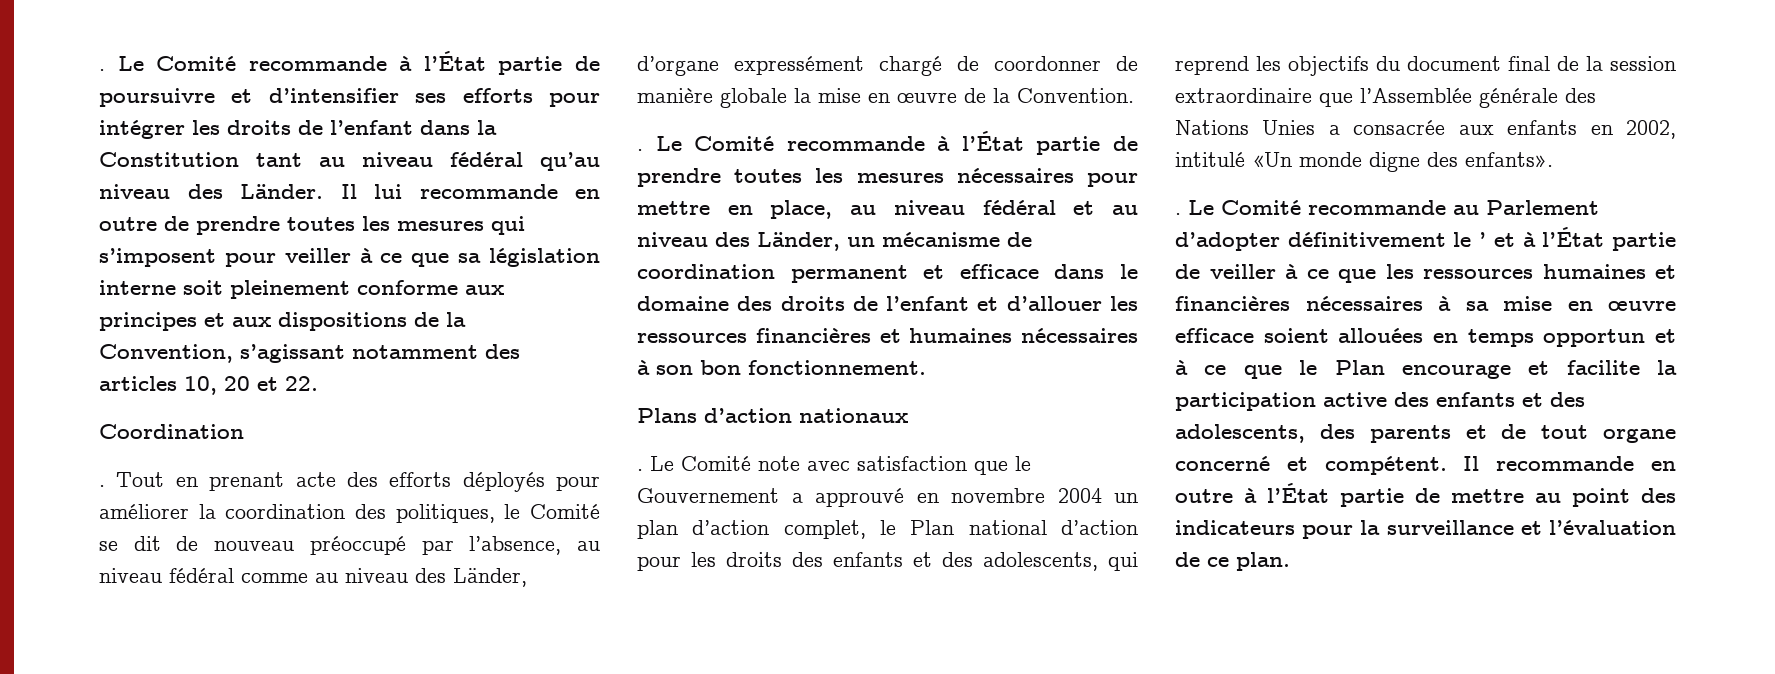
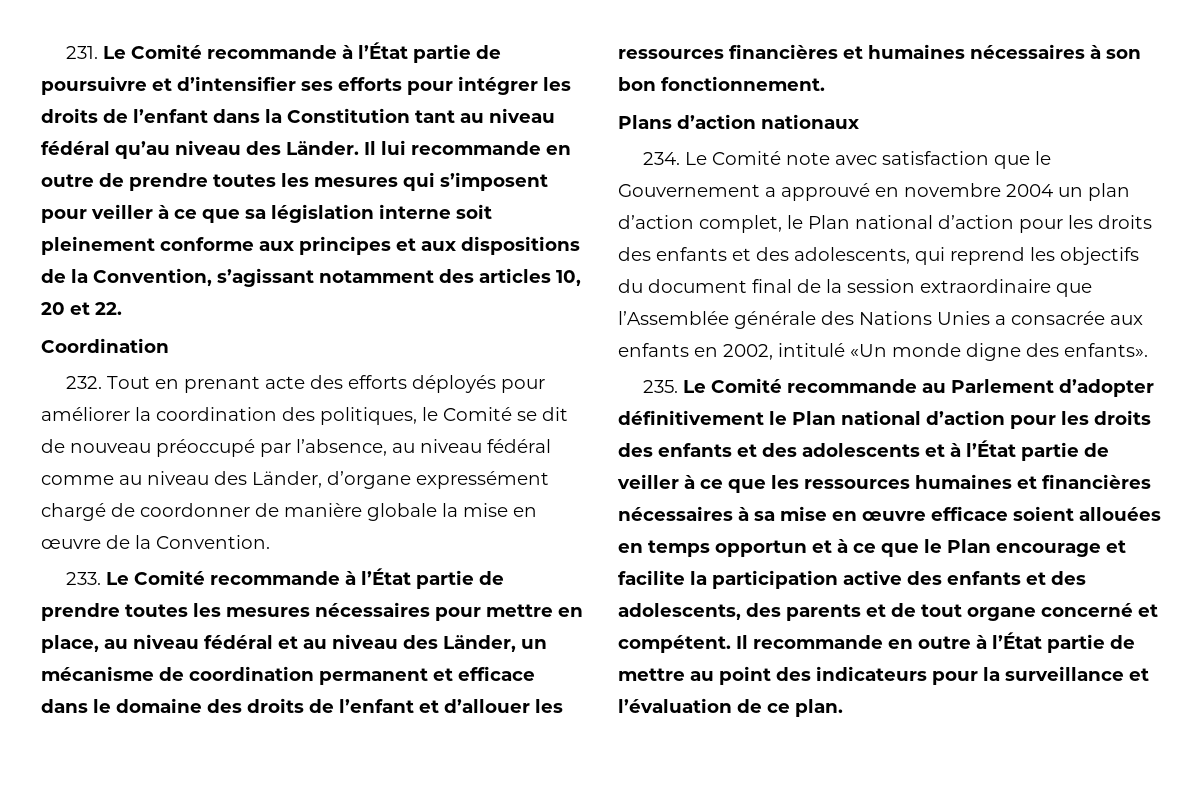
- . Le Comité recommande à l’État partie de poursuivre et d’intensifier ses efforts pour intégrer les droits de l’enfant dans la Constitution tant au niveau fédéral qu’au niveau des Länder.
+ 231. Le Comité recommande à l’État partie de poursuivre et d’intensifier ses efforts pour intégrer les droits de l’enfant dans la Constitution tant au niveau fédéral qu’au niveau des Länder.
- . Tout en prenant acte des efforts déployés pour améliorer la coordination des politiques, le Comité se dit de nouveau préoccupé par l’absence, au niveau fédéral comme au niveau des Länder, d’organe expressément chargé de coordonner de manière globale la mise en œuvre de la Convention.
+ 232. Tout en prenant acte des efforts déployés pour améliorer la coordination des politiques, le Comité se dit de nouveau préoccupé par l’absence, au niveau fédéral comme au niveau des Länder, d’organe expressément chargé de coordonner de manière globale la mise en œuvre de la Convention.
- . Le Comité recommande à l’État partie de prendre toutes les mesures nécessaires pour mettre en place, au niveau fédéral et au niveau des Länder, un mécanisme de coordination permanent et efficace dans le domaine des droits de l’enfant et d’allouer les ressources financières et humaines nécessaires à son bon fonctionnement.
+ 233. Le Comité recommande à l’État partie de prendre toutes les mesures nécessaires pour mettre en place, au niveau fédéral et au niveau des Länder, un mécanisme de coordination permanent et efficace dans le domaine des droits de l’enfant et d’allouer les ressources financières et humaines nécessaires à son bon fonctionnement.
- . Le Comité note avec satisfaction que le Gouvernement a approuvé en novembre 2004 un plan d’action complet, le Plan national d’action pour les droits des enfants et des adolescents, qui reprend les objectifs du document final de la session extraordinaire que l’Assemblée générale des Nations Unies a consacrée aux enfants en 2002, intitulé «Un monde digne des enfants».
+ 234. Le Comité note avec satisfaction que le Gouvernement a approuvé en novembre 2004 un plan d’action complet, le Plan national d’action pour les droits des enfants et des adolescents, qui reprend les objectifs du document final de la session extraordinaire que l’Assemblée générale des Nations Unies a consacrée aux enfants en 2002, intitulé «Un monde digne des enfants».
- . Le Comité recommande au Parlement d’adopter définitivement le ’ et à l’État partie de veiller à ce que les ressources humaines et financières nécessaires à sa mise en œuvre efficace soient allouées en temps opportun et à ce que le Plan encourage et facilite la participation active des enfants et des adolescents, des parents et de tout organe concerné et compétent.
+ 235. Le Comité recommande au Parlement d’adopter définitivement le Plan national d’action pour les droits des enfants et des adolescents et à l’État partie de veiller à ce que les ressources humaines et financières nécessaires à sa mise en œuvre efficace soient allouées en temps opportun et à ce que le Plan encourage et facilite la participation active des enfants et des adolescents, des parents et de tout organe concerné et compétent.

